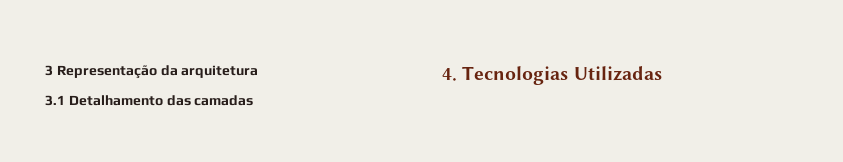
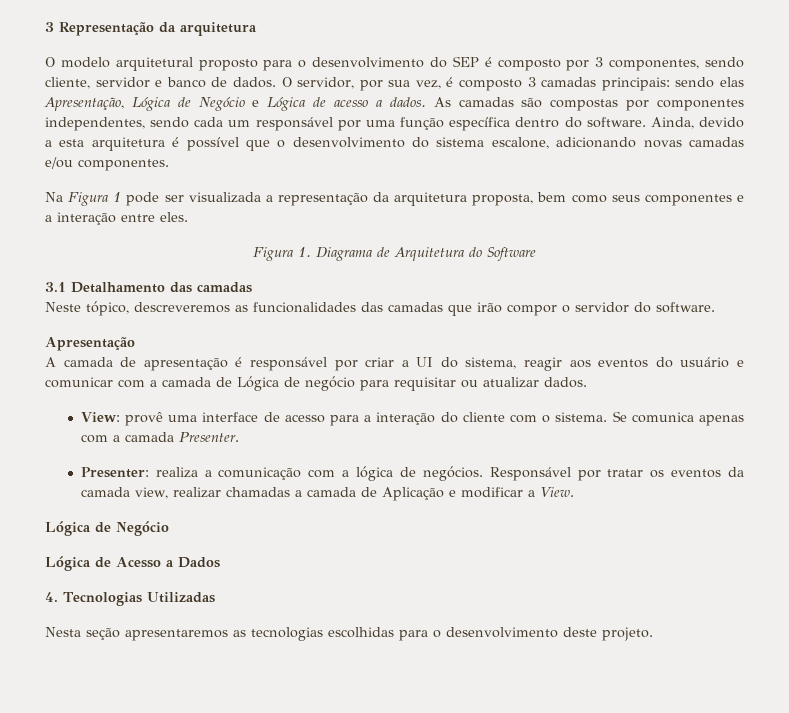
+ O modelo arquitetural proposto para o desenvolvimento do SEP é composto por 3 componentes, sendo cliente, servidor e banco de dados. O servidor, por sua vez, é composto 3 camadas principais: sendo elas Apresentação, Lógica de Negócio e Lógica de acesso a dados. As camadas são compostas por componentes independentes, sendo cada um responsável por uma função específica dentro do software. Ainda, devido a esta arquitetura é possível que o desenvolvimento do sistema escalone, adicionando novas camadas e/ou componentes.
+ Na Figura 1 pode ser visualizada a representação da arquitetura proposta, bem como seus componentes e a interação entre eles.
+ Figura 1. Diagrama de Arquitetura do Software
  3.1 Detalhamento das camadas
+ Neste tópico, descreveremos as funcionalidades das camadas que irão compor o servidor do software.
+ Apresentação
+ A camada de apresentação é responsável por criar a UI do sistema, reagir aos eventos do usuário e comunicar com a camada de Lógica de negócio para requisitar ou atualizar dados.
+ View: provê uma interface de acesso para a interação do cliente com o sistema. Se comunica apenas com a camada Presenter.
+ Presenter: realiza a comunicação com a lógica de negócios. Responsável por tratar os eventos da camada view, realizar chamadas a camada de Aplicação e modificar a View.
+ Lógica de Negócio
+ Lógica de Acesso a Dados
  4. Tecnologias Utilizadas
+ Nesta seção apresentaremos as tecnologias escolhidas para o desenvolvimento deste projeto.

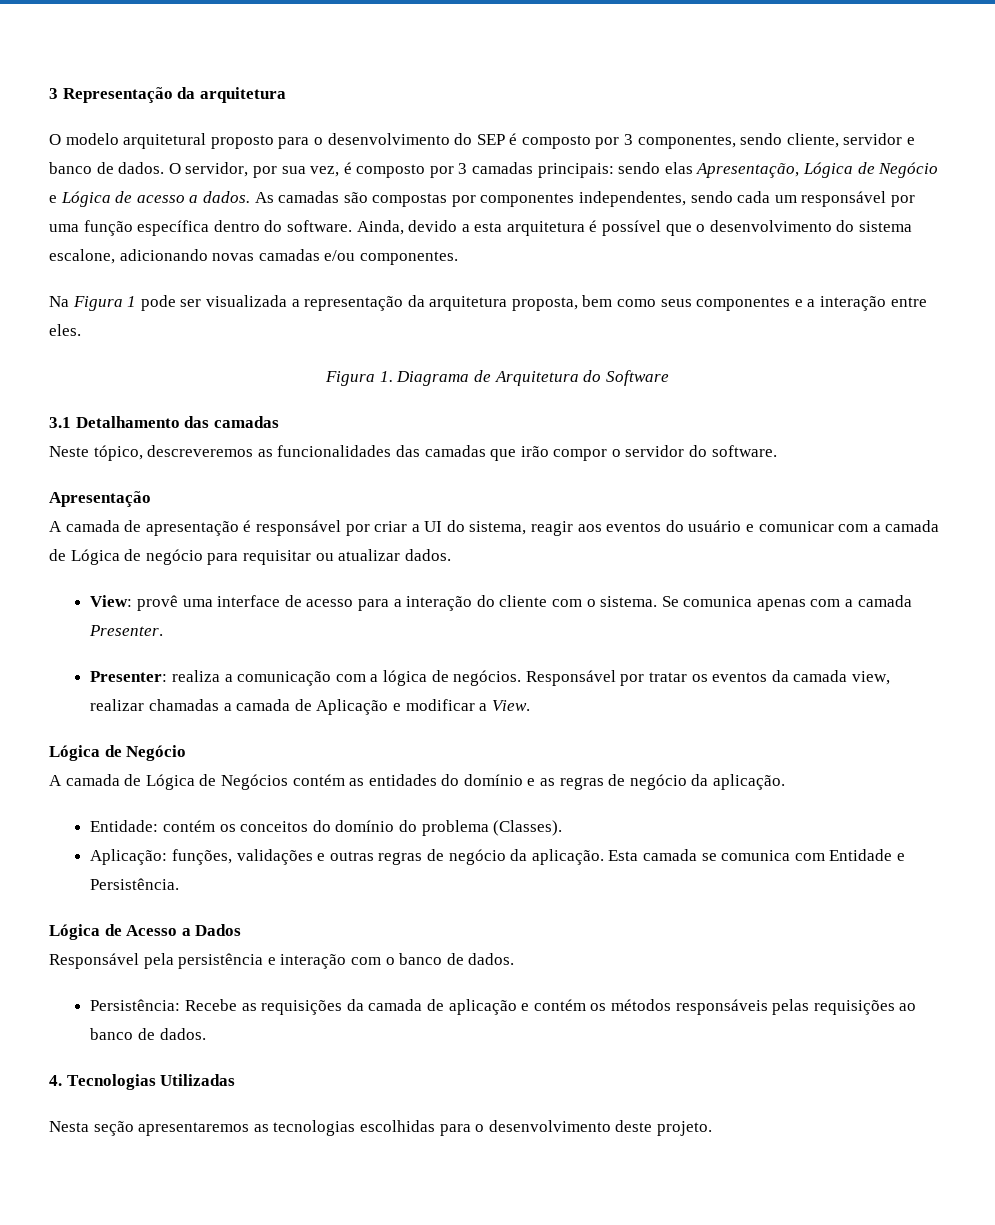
- O servidor, por sua vez, é composto 3 camadas principais: sendo elas Apresentação, Lógica de Negócio e Lógica de acesso a dados.
+ O servidor, por sua vez, é composto por 3 camadas principais: sendo elas Apresentação, Lógica de Negócio e Lógica de acesso a dados.
+ A camada de Lógica de Negócios contém as entidades do domínio e as regras de negócio da aplicação.
+ Entidade: contém os conceitos do domínio do problema (Classes).
+ Aplicação: funções, validações e outras regras de negócio da aplicação. Esta camada se comunica com Entidade e Persistência.
+ Responsável pela persistência e interação com o banco de dados.
+ Persistência: Recebe as requisições da camada de aplicação e contém os métodos responsáveis pelas requisições ao banco de dados.

